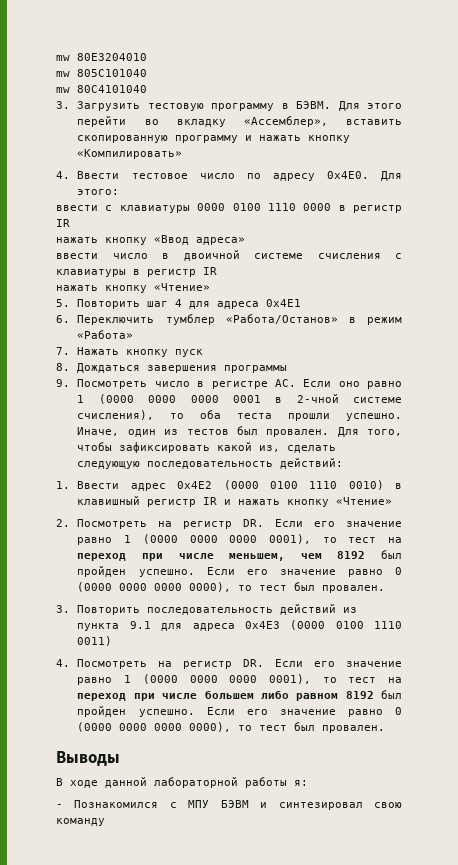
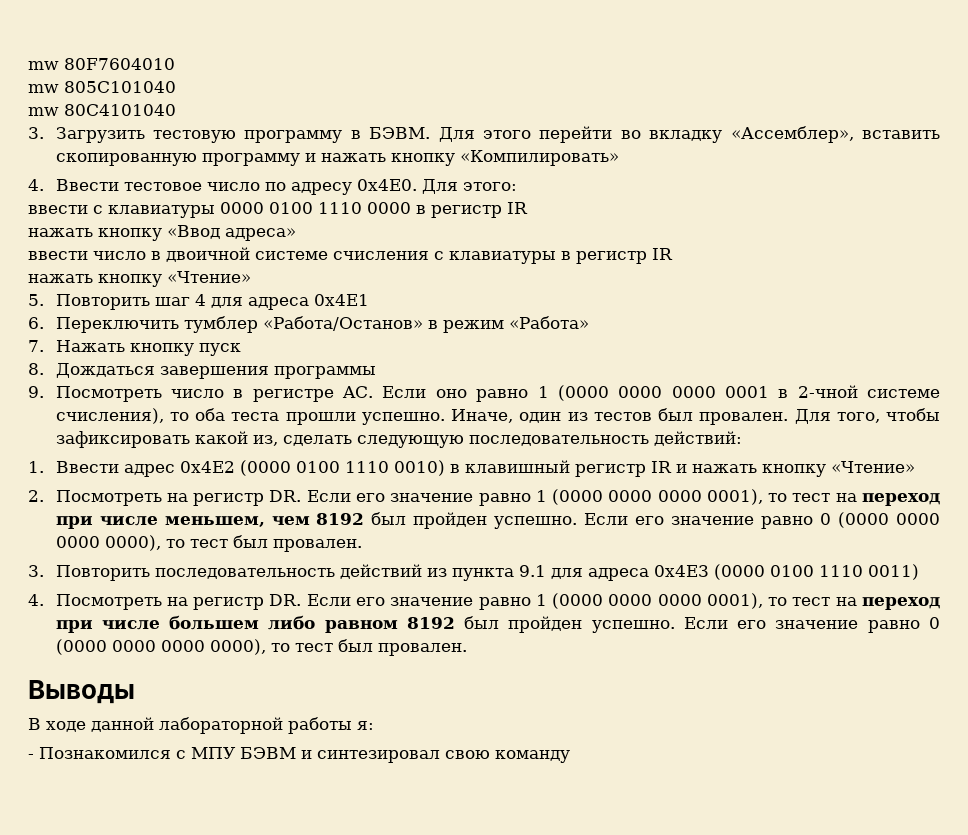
- mw 80E3204010
+ mw 80F7604010

